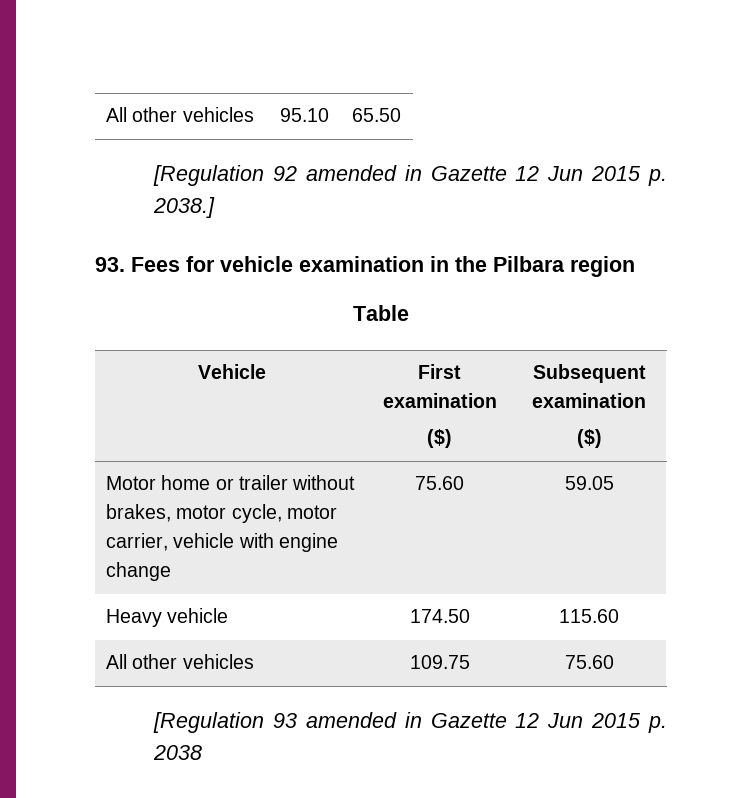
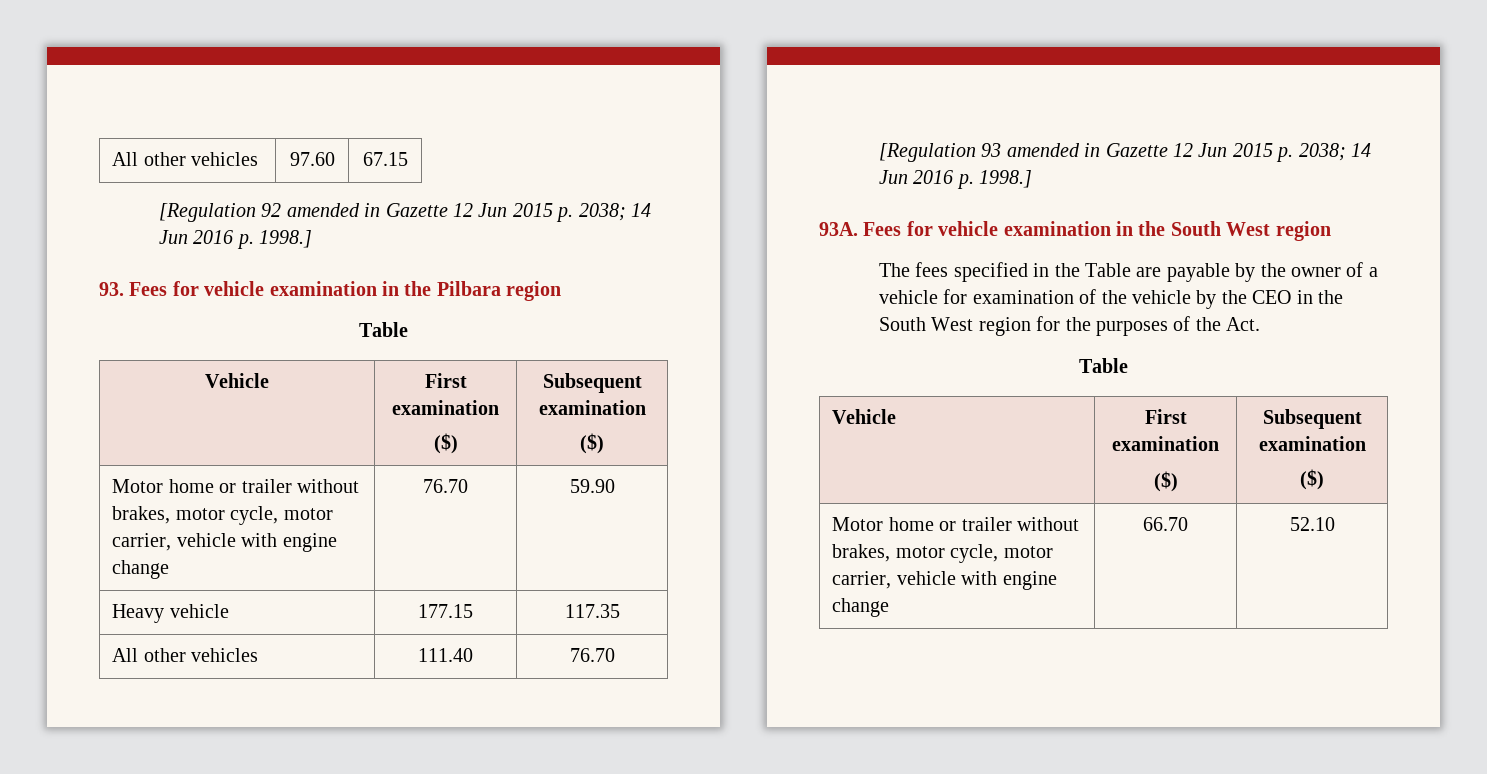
- All other vehicles | 95.10 | 65.50
+ All other vehicles | 97.60 | 67.15
- [Regulation 92 amended in Gazette 12 Jun 2015 p. 2038.]
+ [Regulation 92 amended in Gazette 12 Jun 2015 p. 2038; 14 Jun 2016 p. 1998.]
- Motor home or trailer without brakes, motor cycle, motor carrier, vehicle with engine change | 75.60 | 59.05
+ Motor home or trailer without brakes, motor cycle, motor carrier, vehicle with engine change | 76.70 | 59.90
- Heavy vehicle | 174.50 | 115.60
- All other vehicles | 109.75 | 75.60
+ Heavy vehicle | 177.15 | 117.35
+ All other vehicles | 111.40 | 76.70
- [Regulation 93 amended in Gazette 12 Jun 2015 p. 2038
+ [Regulation 93 amended in Gazette 12 Jun 2015 p. 2038; 14 Jun 2016 p. 1998.]
+ 93A. Fees for vehicle examination in the South West region
+ The fees specified in the Table are payable by the owner of a vehicle for examination of the vehicle by the CEO in the South West region for the purposes of the Act.
+ Table
+ Vehicle | First examination
+ ($) | Subsequent examination
+ ($)
+ Motor home or trailer without brakes, motor cycle, motor carrier, vehicle with engine change | 66.70 | 52.10

